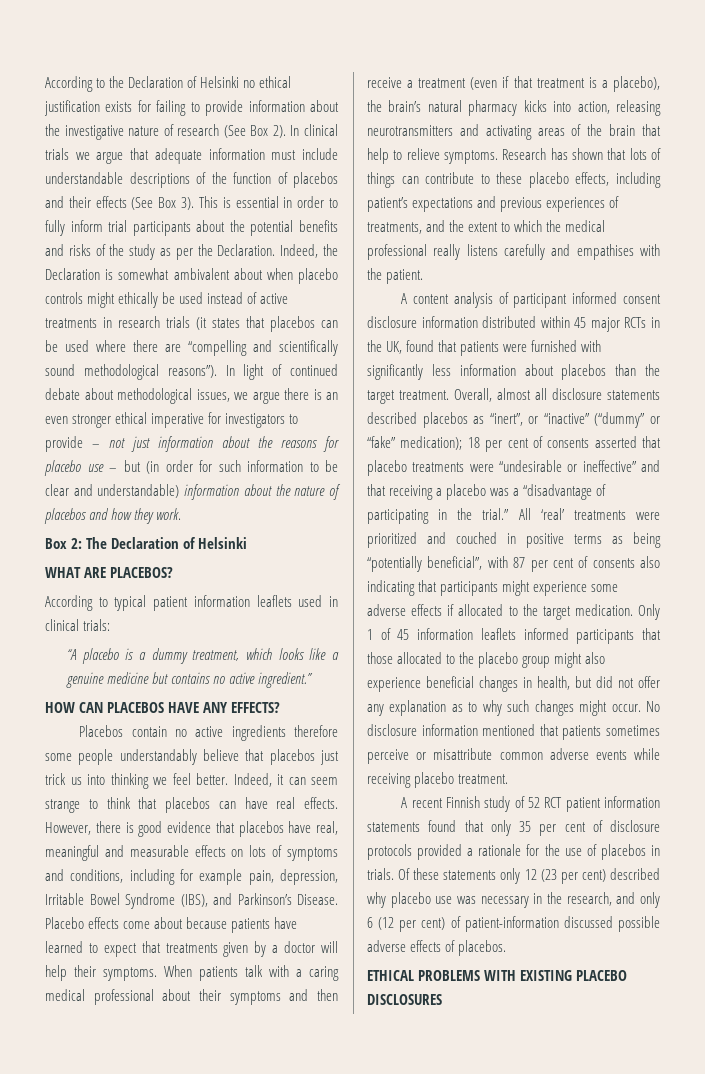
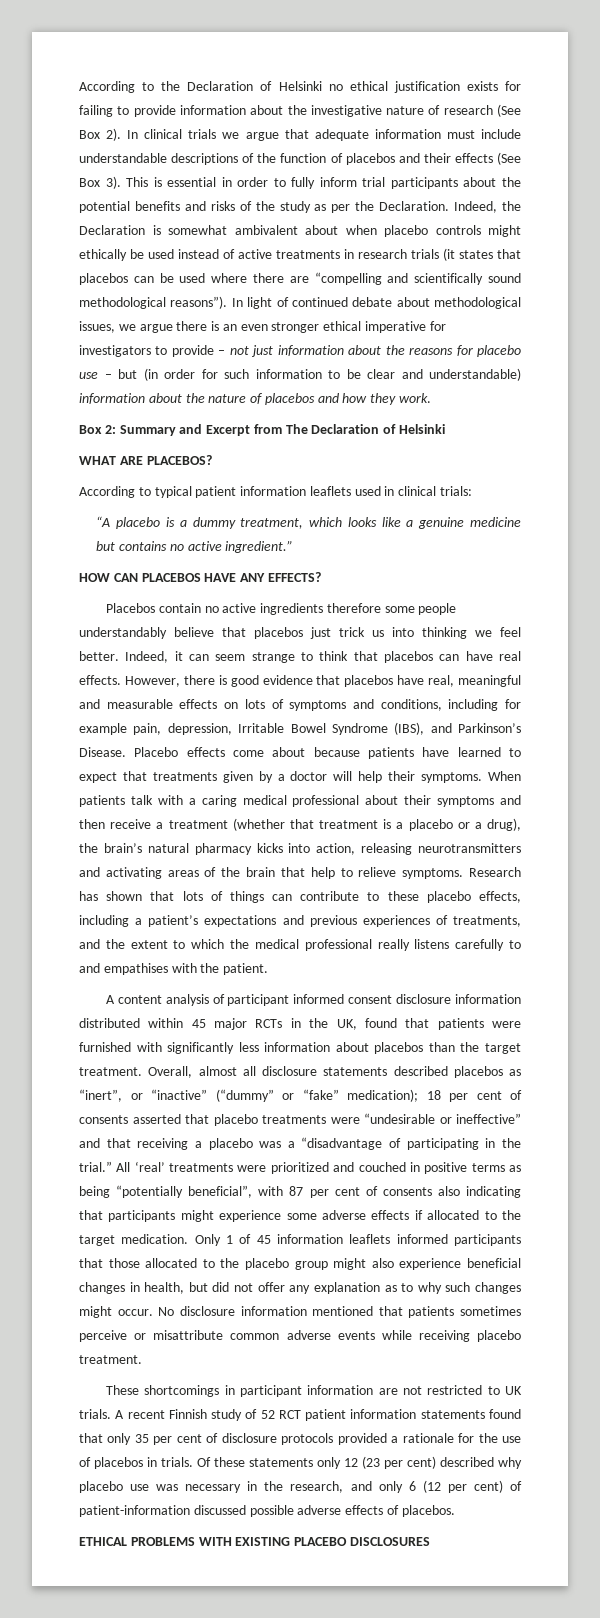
- Box 2: The Declaration of Helsinki
+ Box 2: Summary and Excerpt from The Declaration of Helsinki
- When patients talk with a caring medical professional about their symptoms and then receive a treatment (even if that treatment is a placebo), the brain’s natural pharmacy kicks into action, releasing neurotransmitters and activating areas of the brain that help to relieve symptoms.
+ When patients talk with a caring medical professional about their symptoms and then receive a treatment (whether that treatment is a placebo or a drug), the brain’s natural pharmacy kicks into action, releasing neurotransmitters and activating areas of the brain that help to relieve symptoms.
- Research has shown that lots of things can contribute to these placebo effects, including patient’s expectations and previous experiences of treatments, and the extent to which the medical professional really listens carefully and empathises with the patient.
+ Research has shown that lots of things can contribute to these placebo effects, including a patient’s expectations and previous experiences of treatments, and the extent to which the medical professional really listens carefully to and empathises with the patient.
+ These shortcomings in participant information are not restricted to UK trials.

